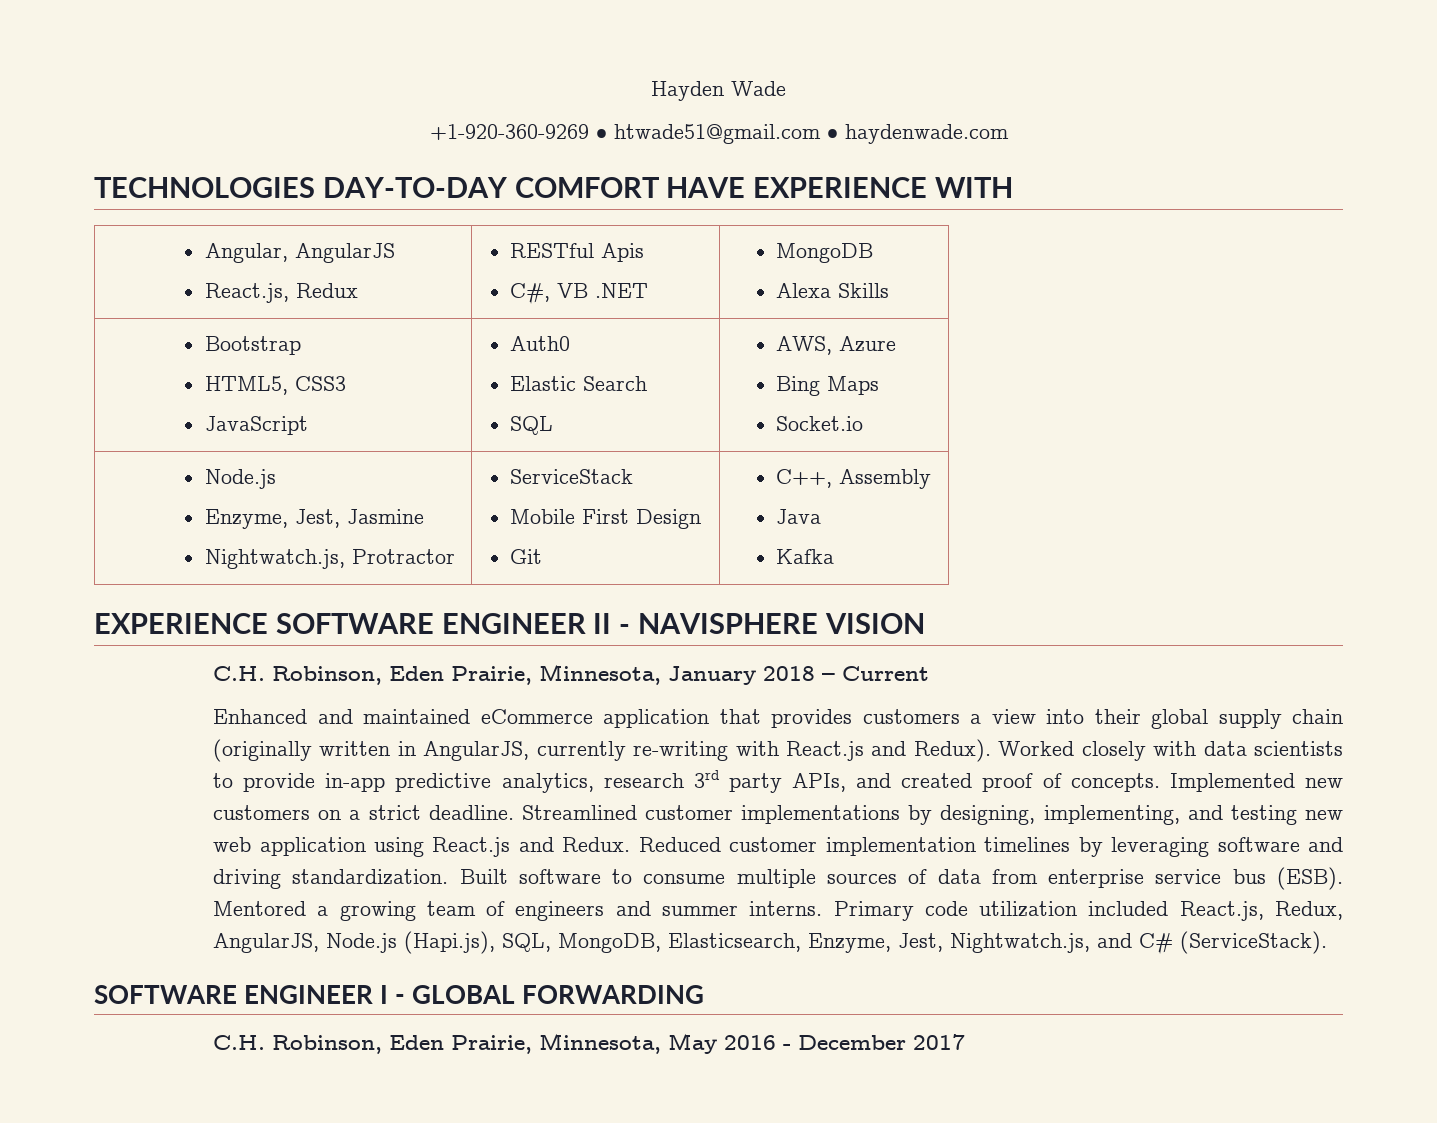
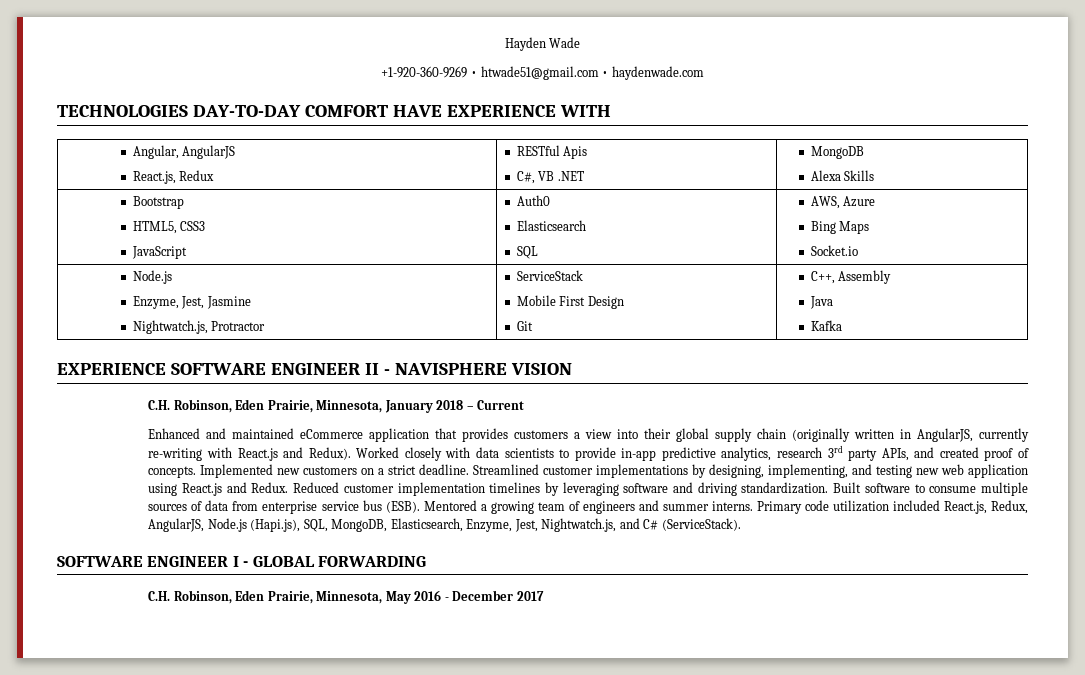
  Bootstrap
  HTML5, CSS3
  JavaScript | Auth0
- Elastic Search
+ Elasticsearch

